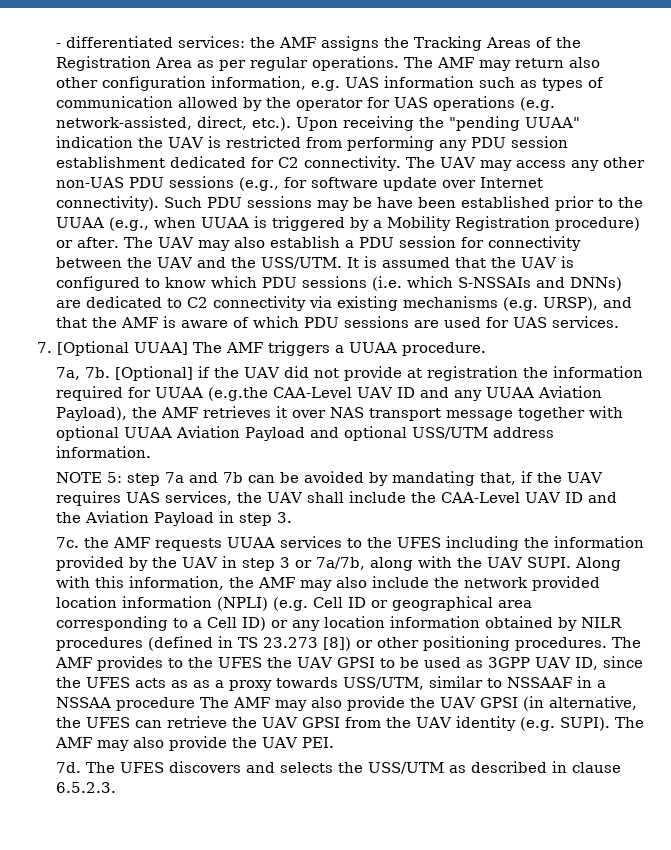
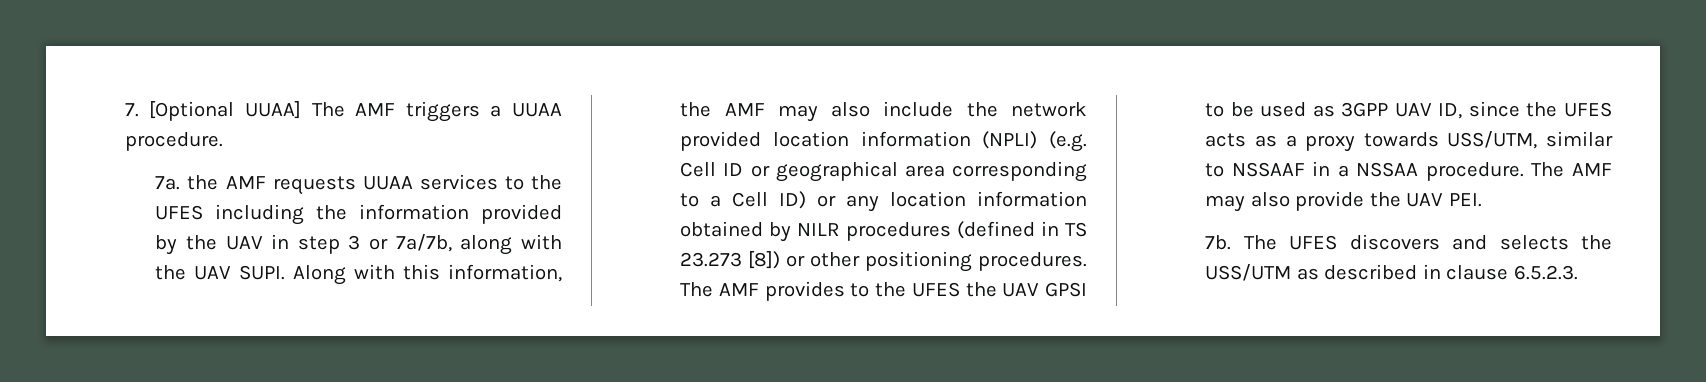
- - differentiated services: the AMF assigns the Tracking Areas of the Registration Area as per regular operations. The AMF may return also other configuration information, e.g. UAS information such as types of communication allowed by the operator for UAS operations (e.g. network-assisted, direct, etc.). Upon receiving the "pending UUAA" indication the UAV is restricted from performing any PDU session establishment dedicated for C2 connectivity. The UAV may access any other non-UAS PDU sessions (e.g., for software update over Internet connectivity). Such PDU sessions may be have been established prior to the UUAA (e.g., when UUAA is triggered by a Mobility Registration procedure) or after. The UAV may also establish a PDU session for connectivity between the UAV and the USS/UTM. It is assumed that the UAV is configured to know which PDU sessions (i.e. which S-NSSAIs and DNNs) are dedicated to C2 connectivity via existing mechanisms (e.g. URSP), and that the AMF is aware of which PDU sessions are used for UAS services.
- 7a, 7b. [Optional] if the UAV did not provide at registration the information required for UUAA (e.g.the CAA-Level UAV ID and any UUAA Aviation Payload), the AMF retrieves it over NAS transport message together with optional UUAA Aviation Payload and optional USS/UTM address information.
- NOTE 5: step 7a and 7b can be avoided by mandating that, if the UAV requires UAS services, the UAV shall include the CAA-Level UAV ID and the Aviation Payload in step 3.
- 7c. the AMF requests UUAA services to the UFES including the information provided by the UAV in step 3 or 7a/7b, along with the UAV SUPI.
+ 7a. the AMF requests UUAA services to the UFES including the information provided by the UAV in step 3 or 7a/7b, along with the UAV SUPI.
- The AMF provides to the UFES the UAV GPSI to be used as 3GPP UAV ID, since the UFES acts as as a proxy towards USS/UTM, similar to NSSAAF in a NSSAA procedure The AMF may also provide the UAV GPSI (in alternative, the UFES can retrieve the UAV GPSI from the UAV identity (e.g. SUPI).
+ The AMF provides to the UFES the UAV GPSI to be used as 3GPP UAV ID, since the UFES acts as a proxy towards USS/UTM, similar to NSSAAF in a NSSAA procedure.
- 7d.
+ 7b.

